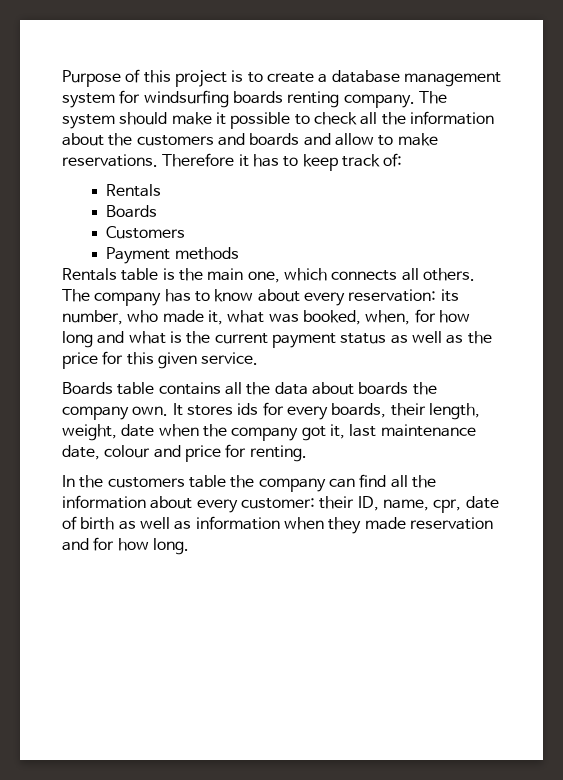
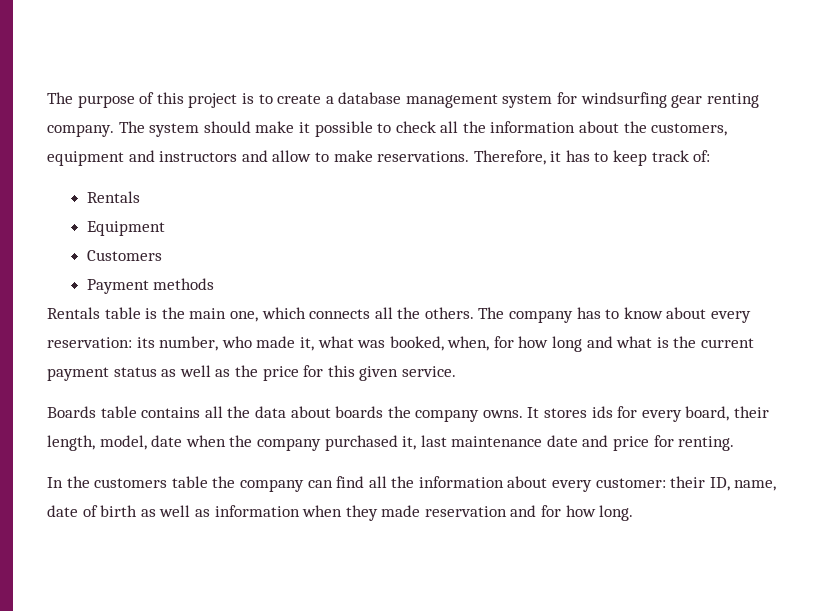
- Purpose of this project is to create a database management system for windsurfing boards renting company.
+ The purpose of this project is to create a database management system for windsurfing gear renting company.
- The system should make it possible to check all the information about the customers and boards and allow to make reservations.
+ The system should make it possible to check all the information about the customers, equipment and instructors and allow to make reservations.
- Therefore it has to keep track of:
+ Therefore, it has to keep track of:
  Rentals
- Boards
+ Equipment
- Rentals table is the main one, which connects all others.
+ Rentals table is the main one, which connects all the others.
- Boards table contains all the data about boards the company own.
+ Boards table contains all the data about boards the company owns.
- It stores ids for every boards, their length, weight, date when the company got it, last maintenance date, colour and price for renting.
+ It stores ids for every board, their length, model, date when the company purchased it, last maintenance date and price for renting.
- In the customers table the company can find all the information about every customer: their ID, name, cpr, date of birth as well as information when they made reservation and for how long.
+ In the customers table the company can find all the information about every customer: their ID, name, date of birth as well as information when they made reservation and for how long.

